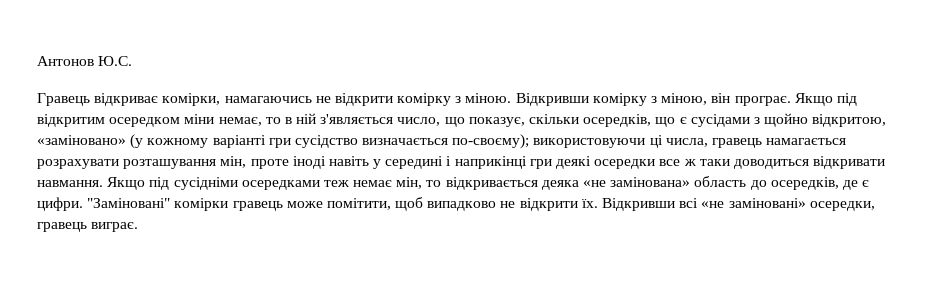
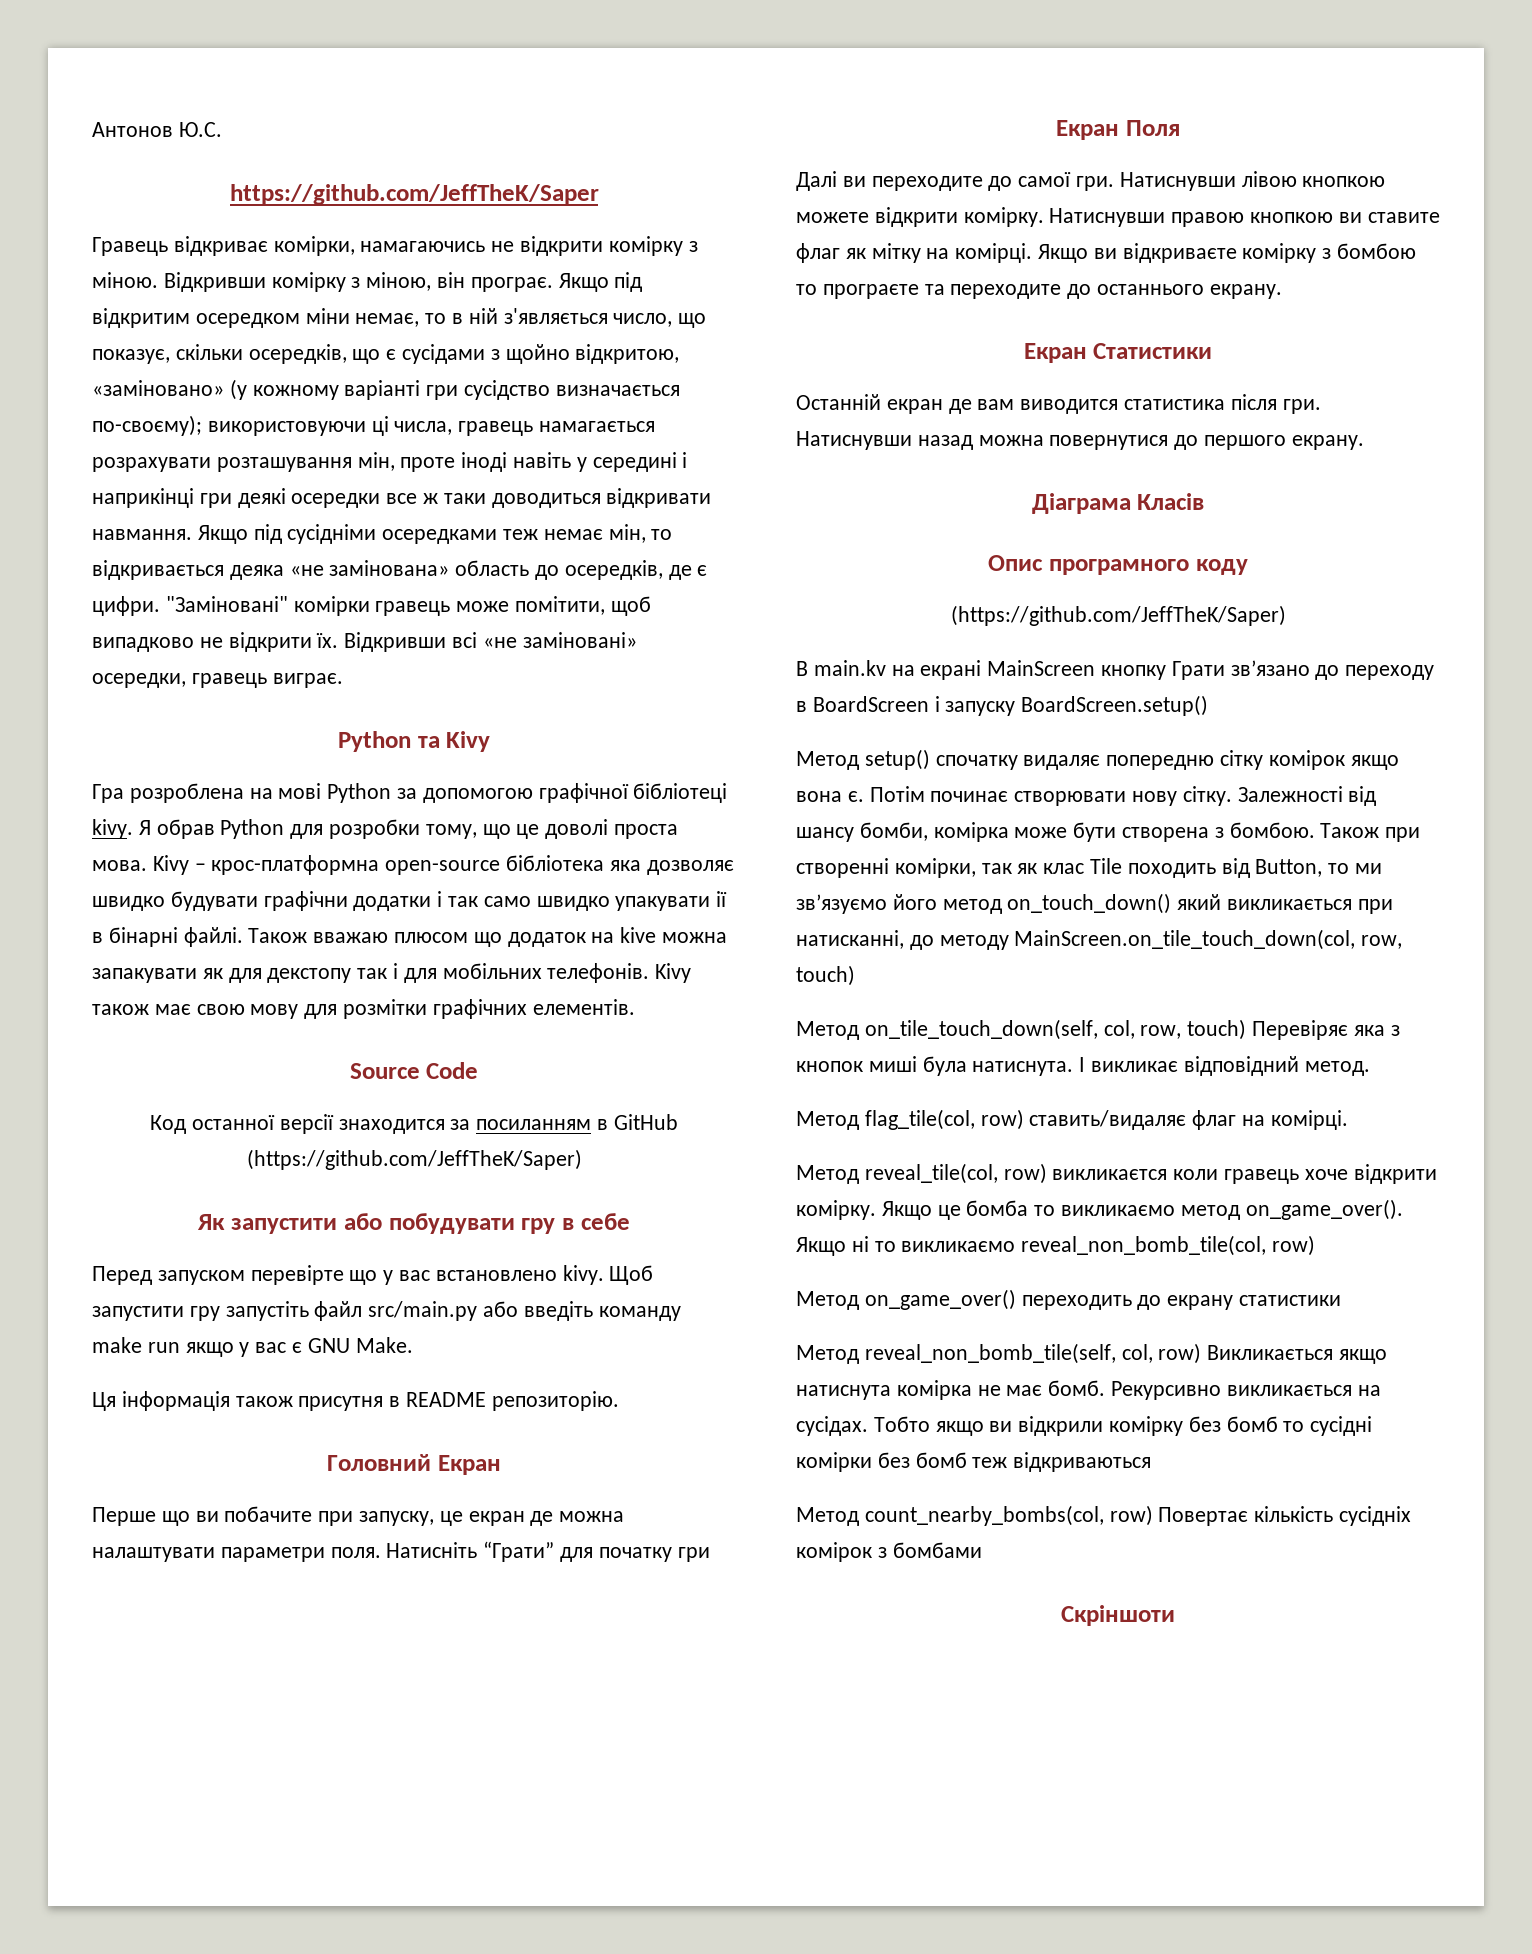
+ https://github.com/JeffTheK/Saper
+ Python та Kivy
+ Гра розроблена на мові Python за допомогою графічної бібліотеці kivy. Я обрав Python для розробки тому, що це доволі проста мова. Kivy – крос-платформна open-source бібліотека яка дозволяє швидко будувати графічни додатки і так само швидко упакувати ії в бінарні файлі. Також вважаю плюсом що додаток на kive можна запакувати як для декстопу так і для мобільних телефонів. Kivy також має свою мову для розмітки графічних елементів.
+ Source Code
+ Код останної версії знаходится за посиланням в GitHub (https://github.com/JeffTheK/Saper)
+ Як запустити або побудувати гру в себе
+ Перед запуском перевірте що у вас встановлено kivy. Щоб запустити гру запустіть файл src/main.py або введіть команду make run якщо у вас є GNU Make.
+ Ця інформація також присутня в README репозиторію.
+ Головний Екран
+ Перше що ви побачите при запуску, це екран де можна налаштувати параметри поля. Натисніть “Грати” для початку гри
+ Екран Поля
+ Далі ви переходите до самої гри. Натиснувши лівою кнопкою можете відкрити комірку. Натиснувши правою кнопкою ви ставите флаг як мітку на комірці. Якщо ви відкриваєте комірку з бомбою то програєте та переходите до останнього екрану.
+ Екран Статистики
+ Останній екран де вам виводится статистика після гри. Натиснувши назад можна повернутися до першого екрану.
+ Діаграма Класів
+ Опис програмного коду
+ (https://github.com/JeffTheK/Saper)
+ В main.kv на екрані MainScreen кнопку Грати зв’язано до переходу в BoardScreen і запуску BoardScreen.setup()
+ Метод setup() спочатку видаляє попередню сітку комірок якщо вона є. Потім починає створювати нову сітку. Залежності від шансу бомби, комірка може бути створена з бомбою. Також при створенні комірки, так як клас Tile походить від Button, то ми зв’язуємо його метод on_touch_down() який викликається при натисканні, до методу MainScreen.on_tile_touch_down(col, row, touch)
+ Метод on_tile_touch_down(self, col, row, touch) Перевіряє яка з кнопок миші була натиснута. І викликає відповідний метод.
+ Метод flag_tile(col, row) ставить/видаляє флаг на комірці.
+ Метод reveal_tile(col, row) викликаєтся коли гравець хоче відкрити комірку. Якщо це бомба то викликаємо метод on_game_over(). Якщо ні то викликаємо reveal_non_bomb_tile(col, row)
+ Метод on_game_over() переходить до екрану статистики
+ Метод reveal_non_bomb_tile(self, col, row) Викликається якщо натиснута комірка не має бомб. Рекурсивно викликається на сусідах. Тобто якщо ви відкрили комірку без бомб то сусідні комірки без бомб теж відкриваються
+ Метод count_nearby_bombs(col, row) Повертає кількість сусідніх комірок з бомбами
+ Скріншоти

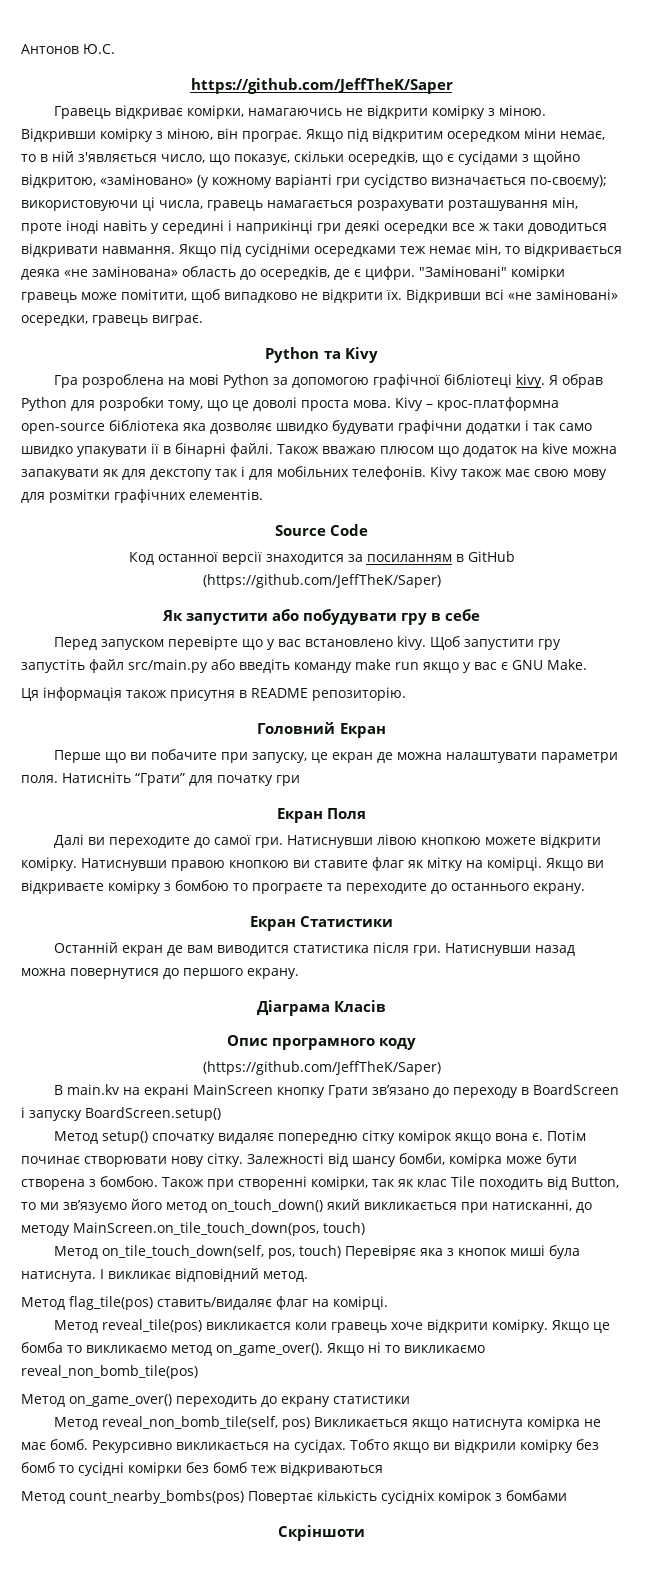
- Також при створенні комірки, так як клас Tile походить від Button, то ми зв’язуємо його метод on_touch_down() який викликається при натисканні, до методу MainScreen.on_tile_touch_down(col, row, touch)
+ Також при створенні комірки, так як клас Tile походить від Button, то ми зв’язуємо його метод on_touch_down() який викликається при натисканні, до методу MainScreen.on_tile_touch_down(pos, touch)
- Метод on_tile_touch_down(self, col, row, touch) Перевіряє яка з кнопок миші була натиснута.
+ Метод on_tile_touch_down(self, pos, touch) Перевіряє яка з кнопок миші була натиснута.
- Метод flag_tile(col, row) ставить/видаляє флаг на комірці.
+ Метод flag_tile(pos) ставить/видаляє флаг на комірці.
- Метод reveal_tile(col, row) викликаєтся коли гравець хоче відкрити комірку.
+ Метод reveal_tile(pos) викликаєтся коли гравець хоче відкрити комірку.
- Якщо ні то викликаємо reveal_non_bomb_tile(col, row)
+ Якщо ні то викликаємо reveal_non_bomb_tile(pos)
- Метод reveal_non_bomb_tile(self, col, row) Викликається якщо натиснута комірка не має бомб.
+ Метод reveal_non_bomb_tile(self, pos) Викликається якщо натиснута комірка не має бомб.
- Метод count_nearby_bombs(col, row) Повертає кількість сусідніх комірок з бомбами
+ Метод count_nearby_bombs(pos) Повертає кількість сусідніх комірок з бомбами

